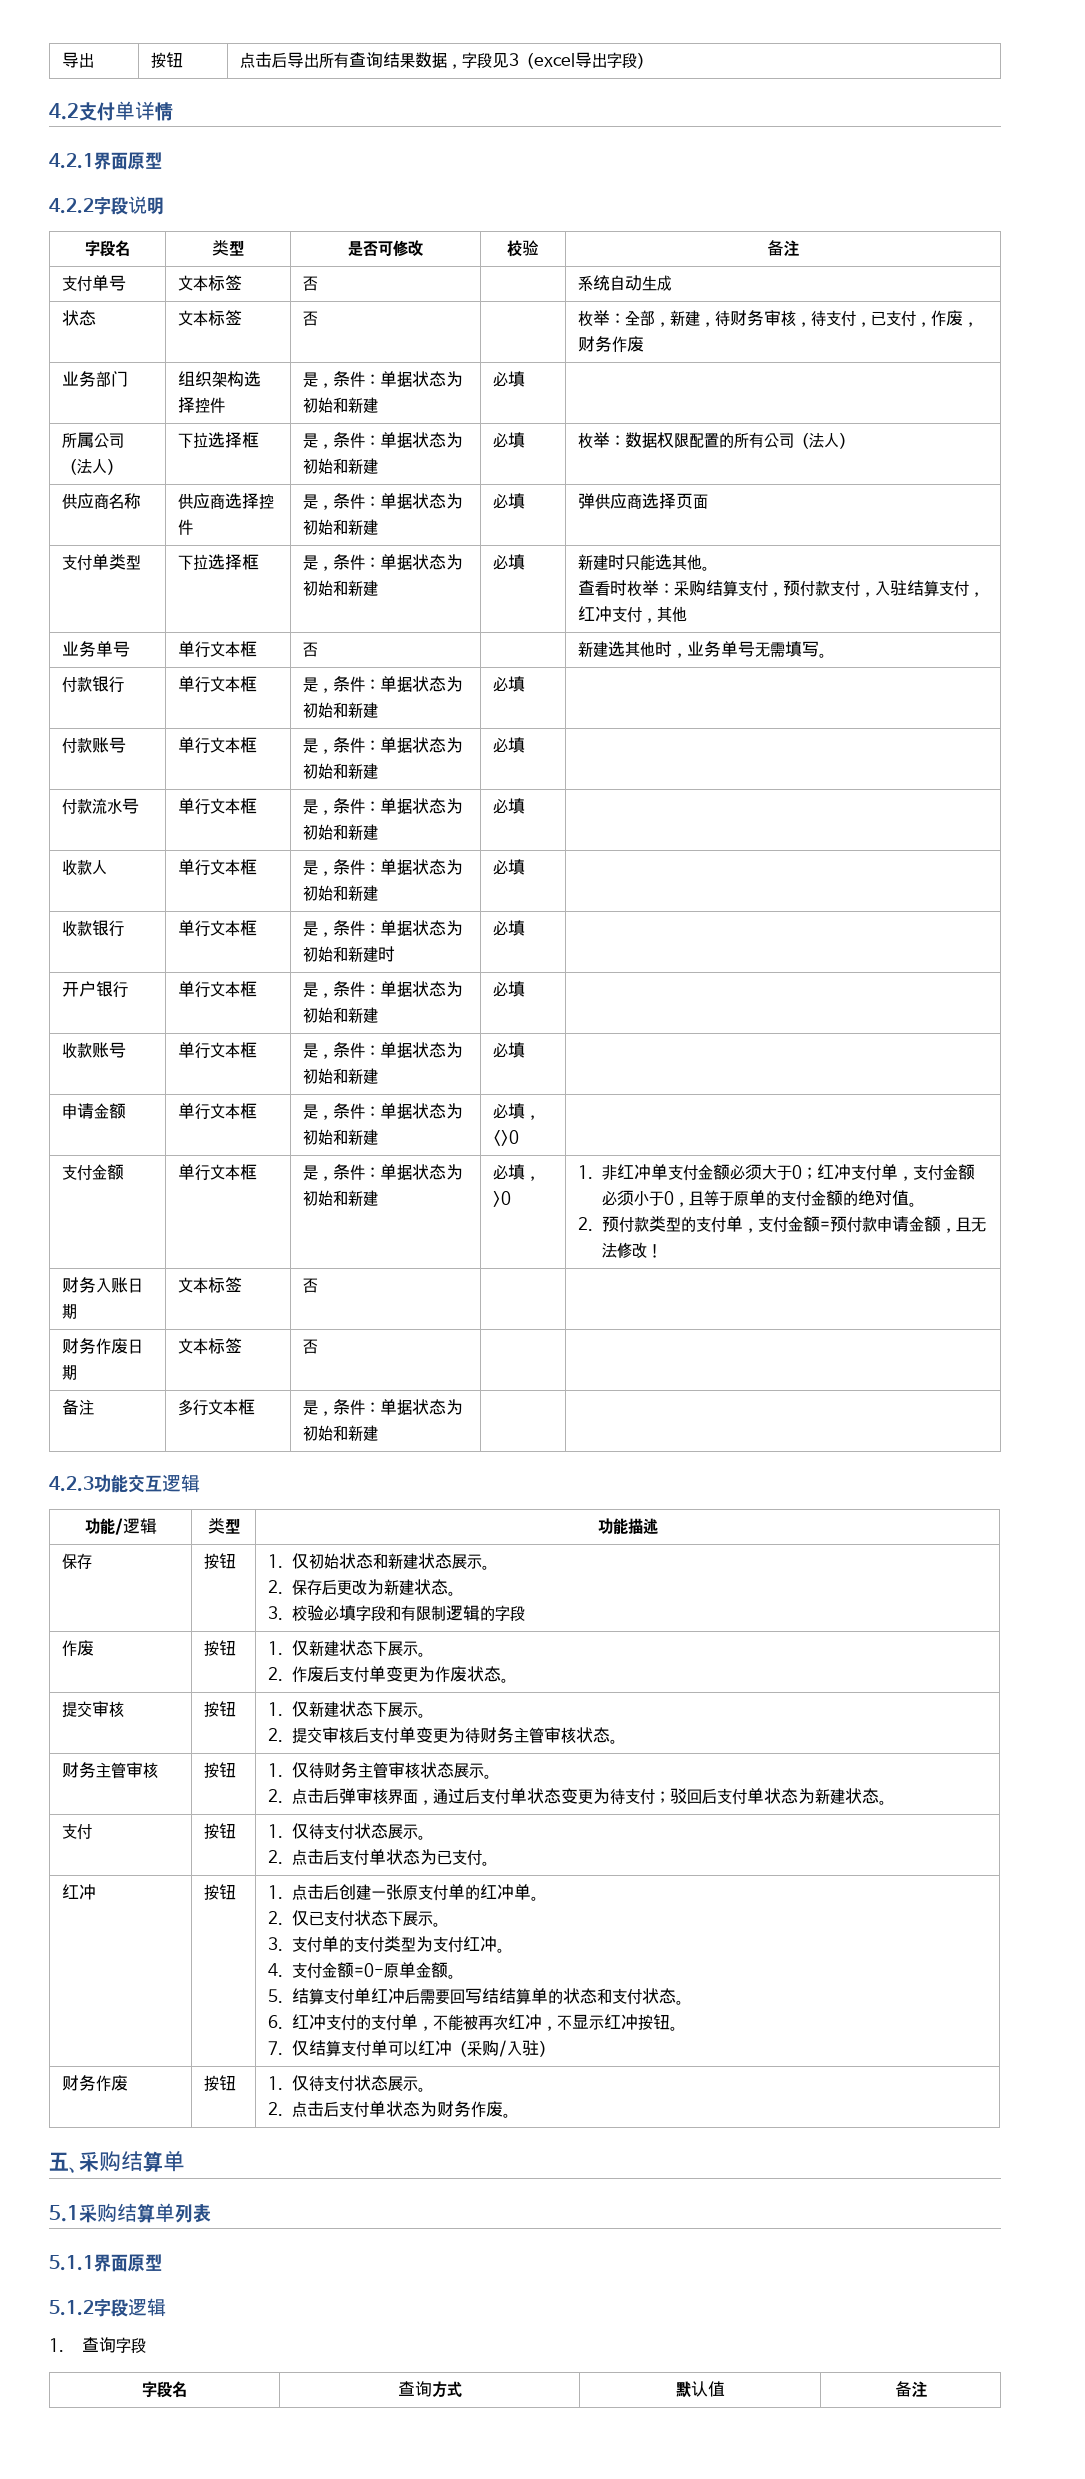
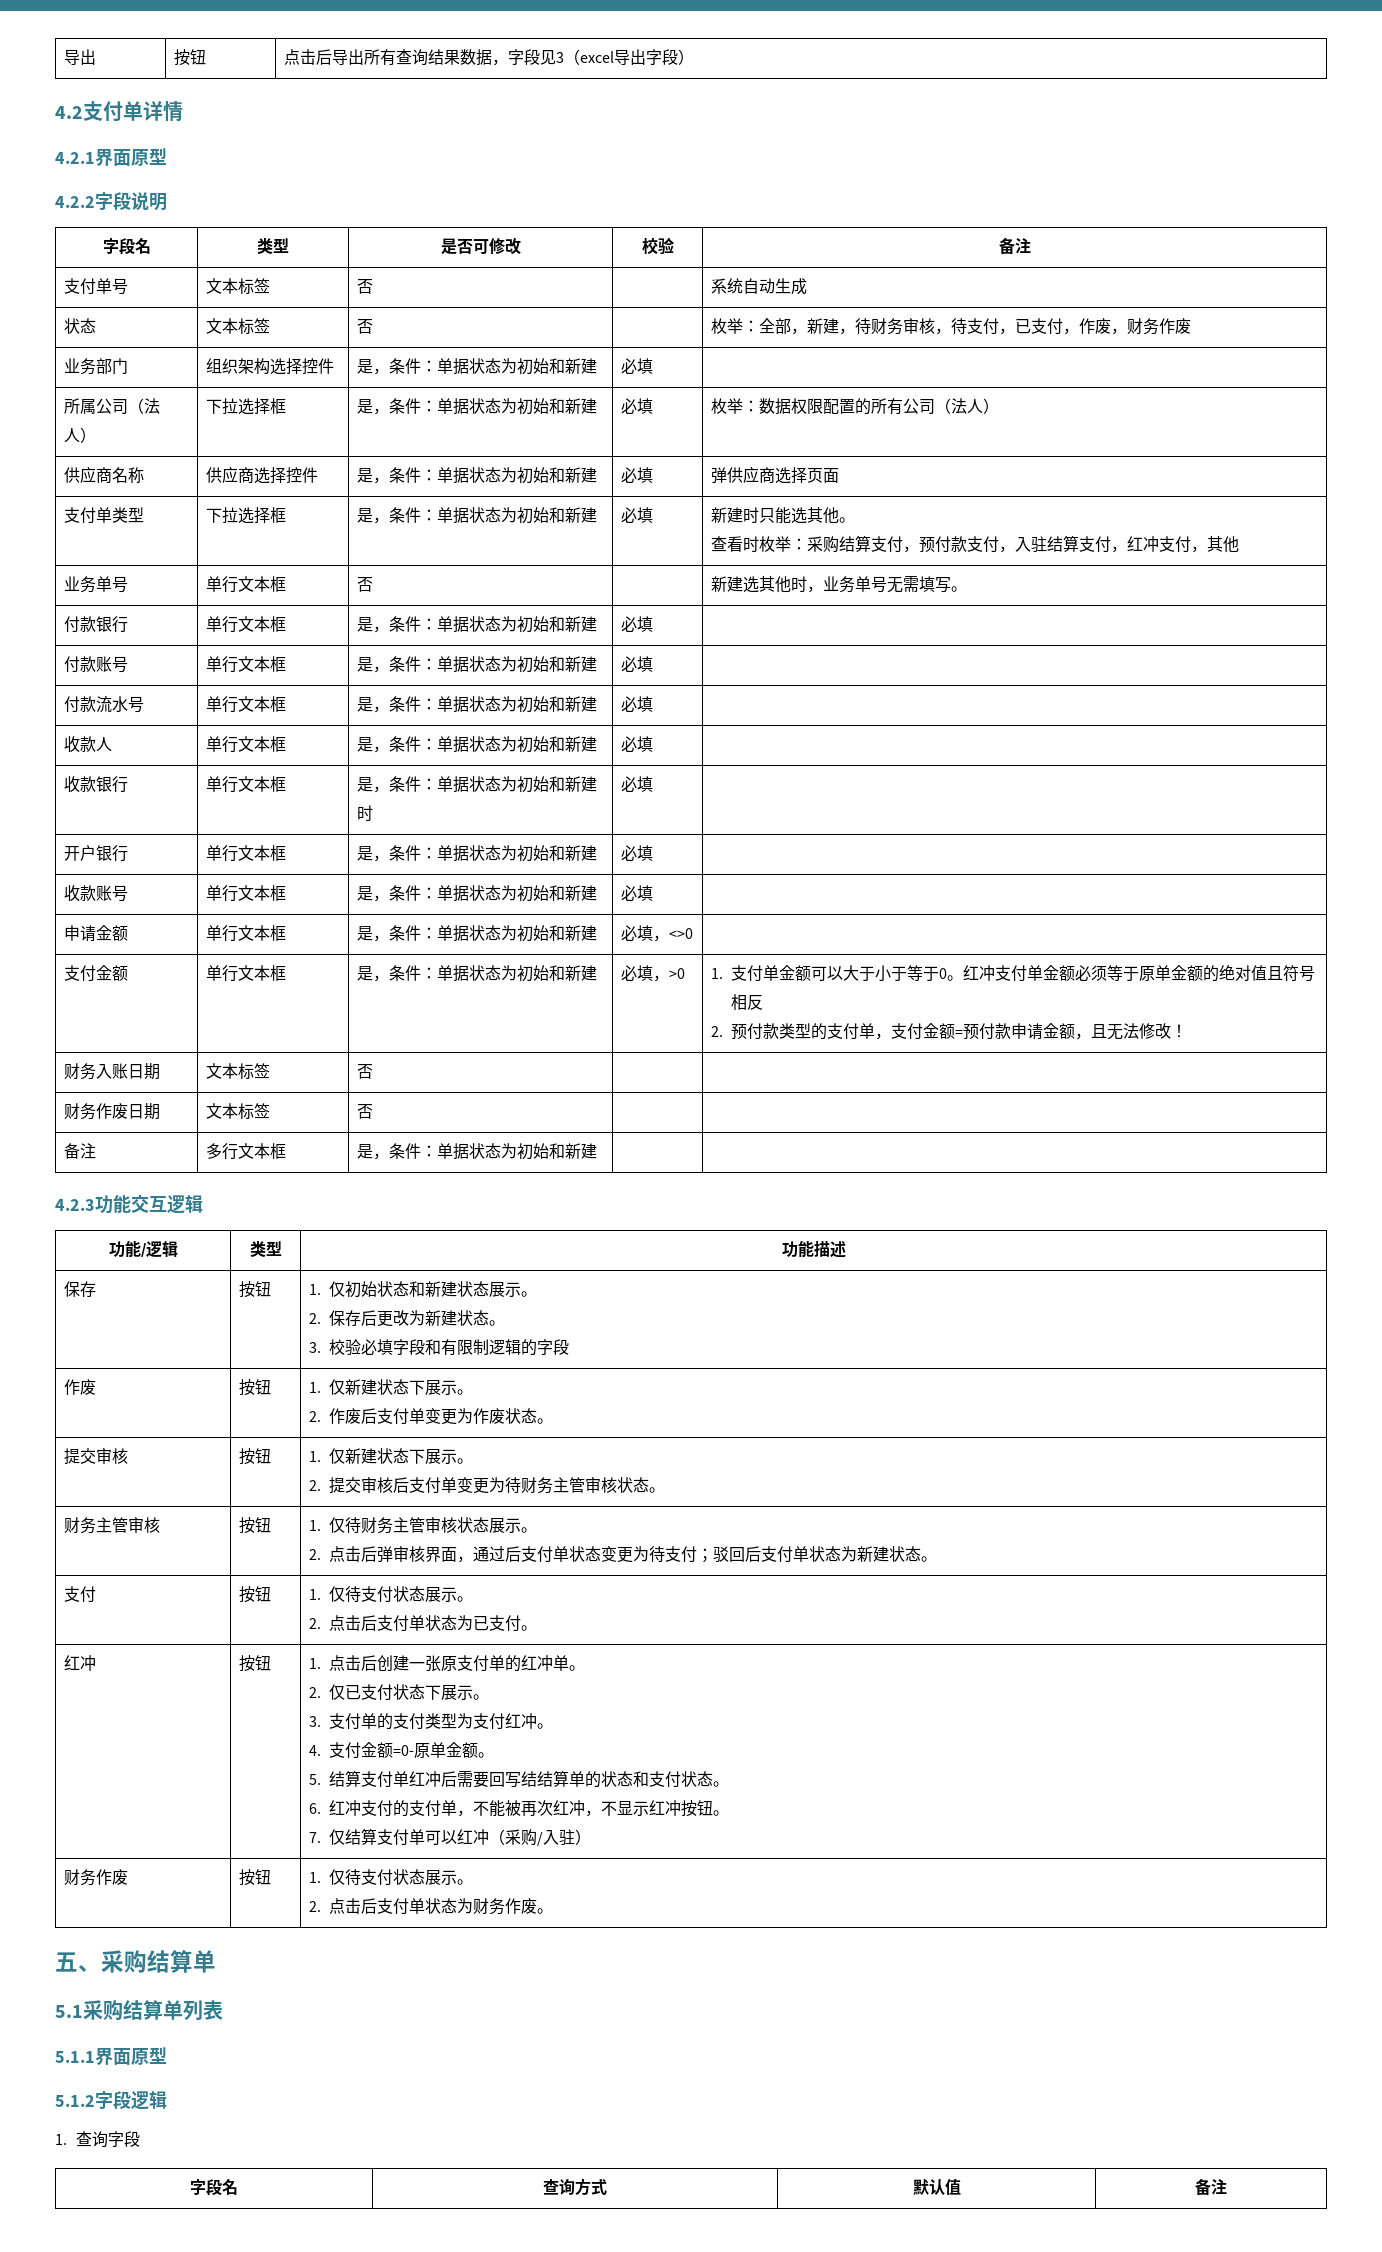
- 1.非红冲单支付金额必须大于0；红冲支付单，支付金额必须小于0，且等于原单的支付金额的绝对值。
+ 1.支付单金额可以大于小于等于0。红冲支付单金额必须等于原单金额的绝对值且符号相反

